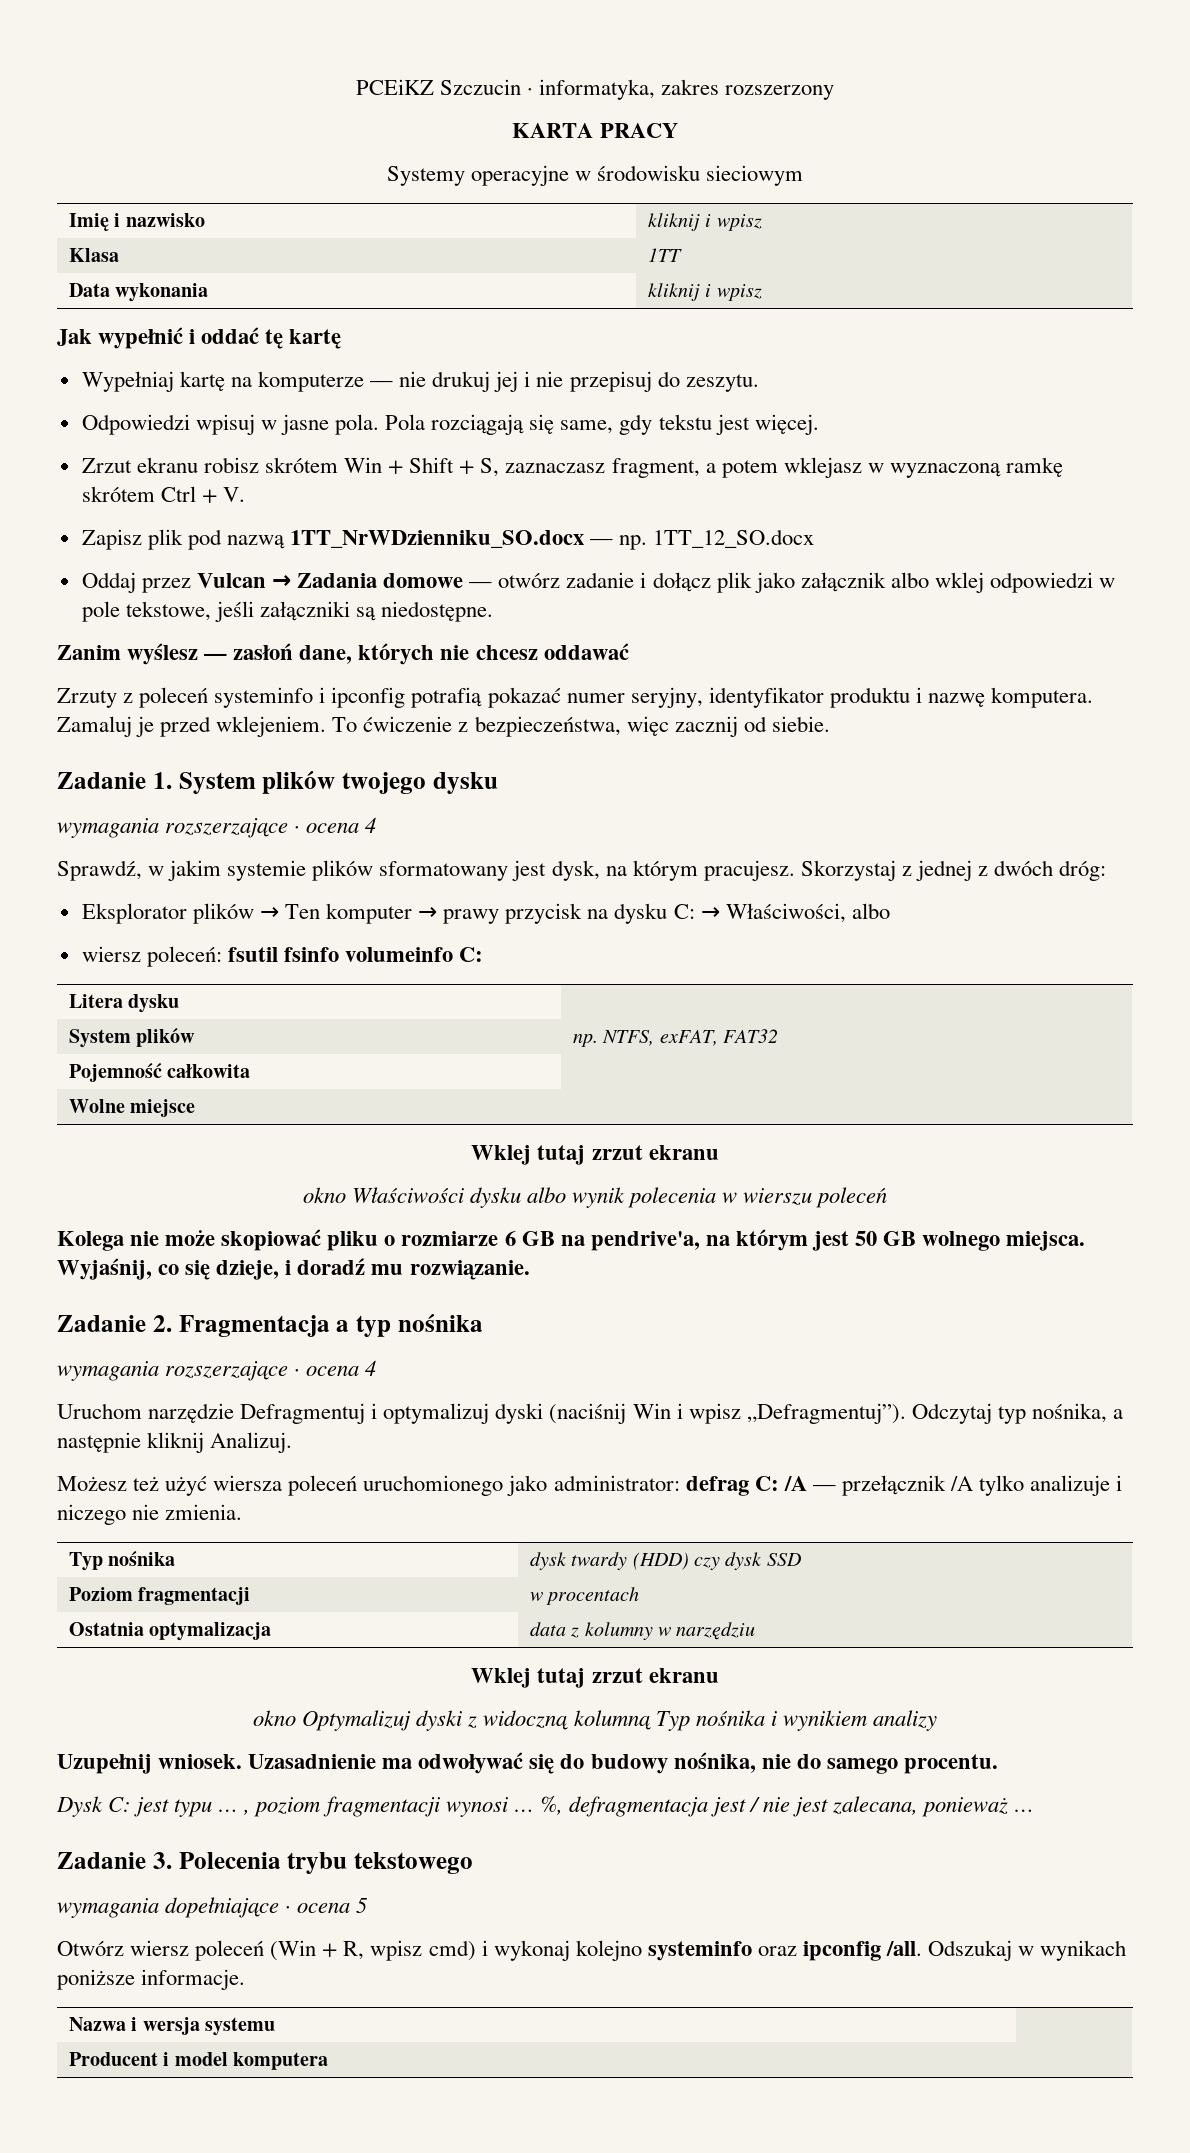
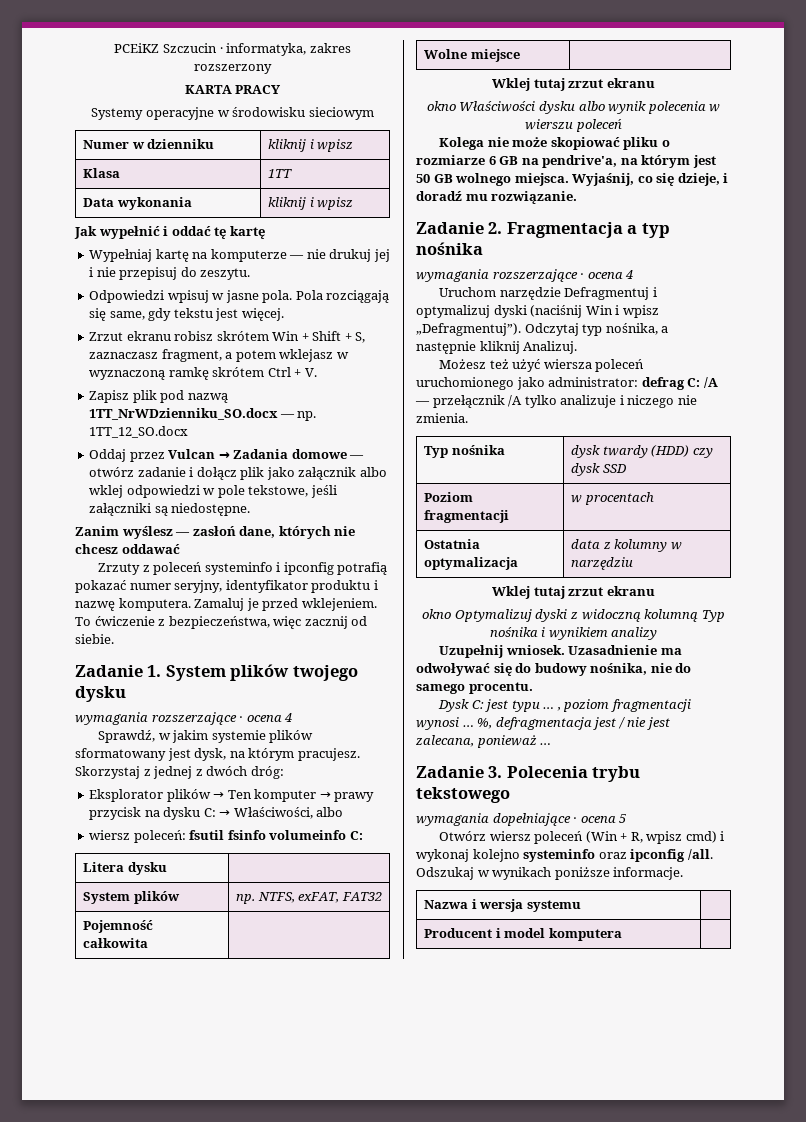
- Imię i nazwisko | kliknij i wpisz
+ Numer w dzienniku | kliknij i wpisz

